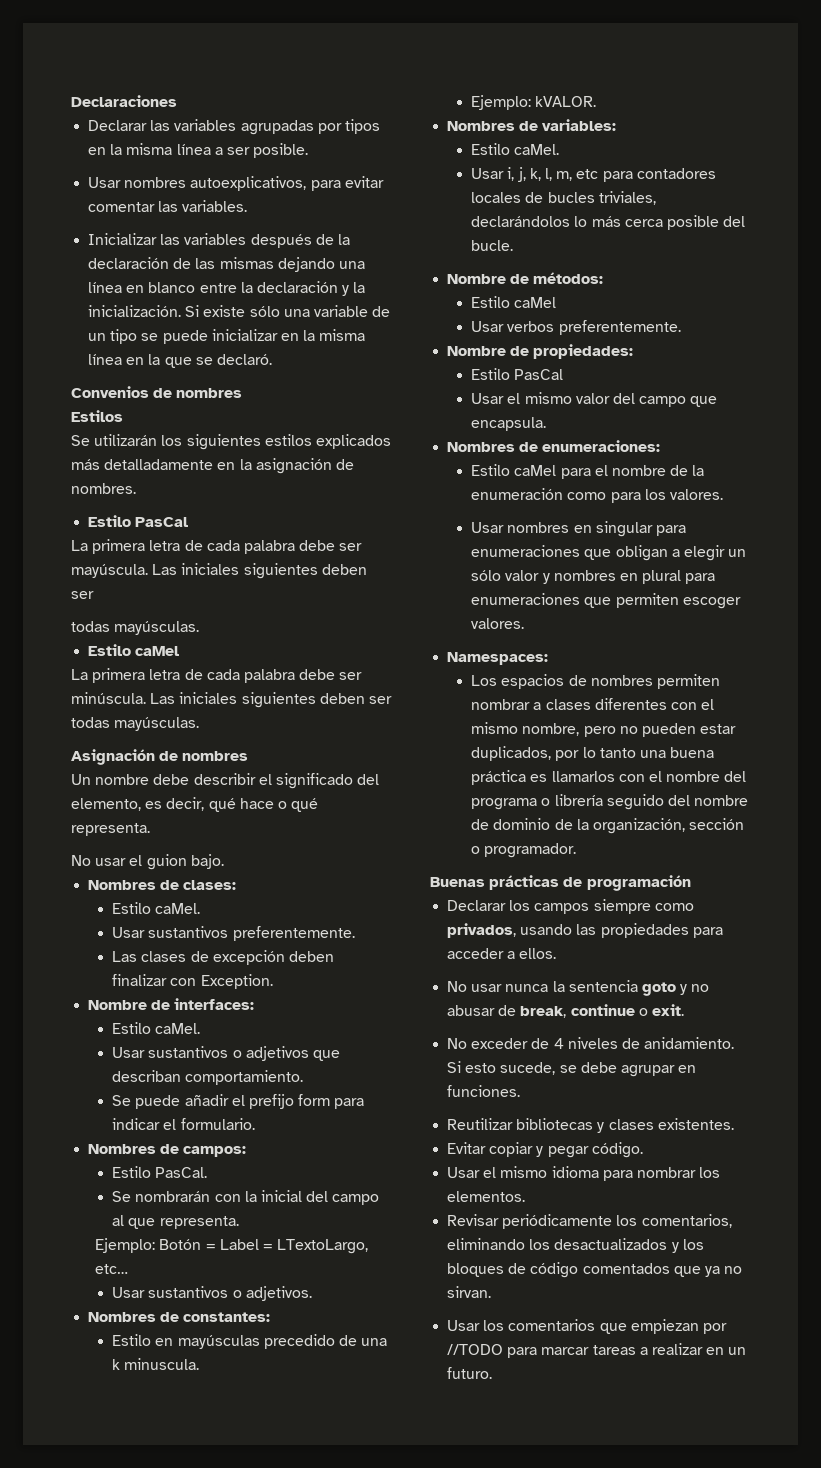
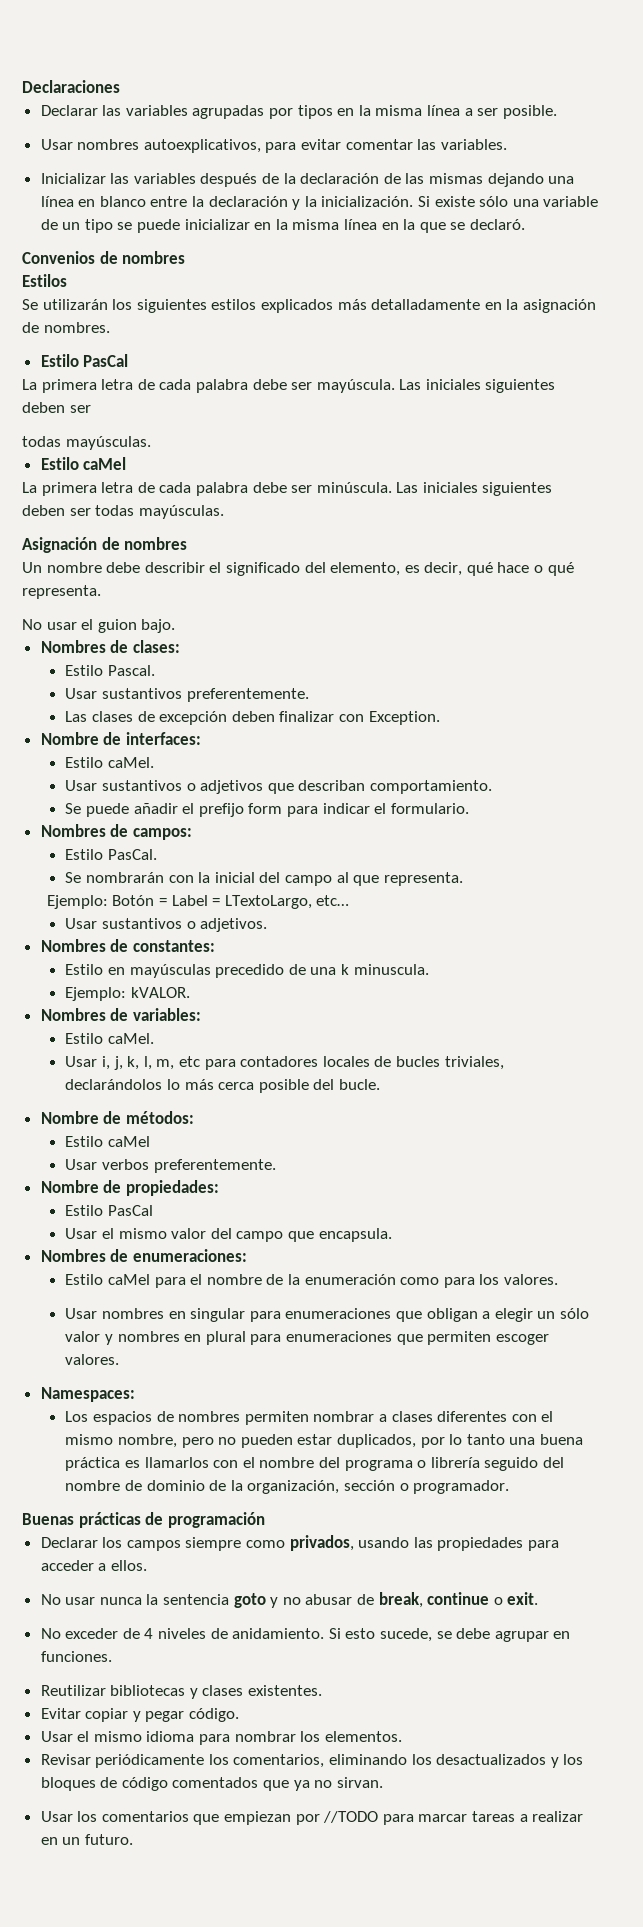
  Nombres de clases:
- Estilo caMel.
+ Estilo Pascal.

